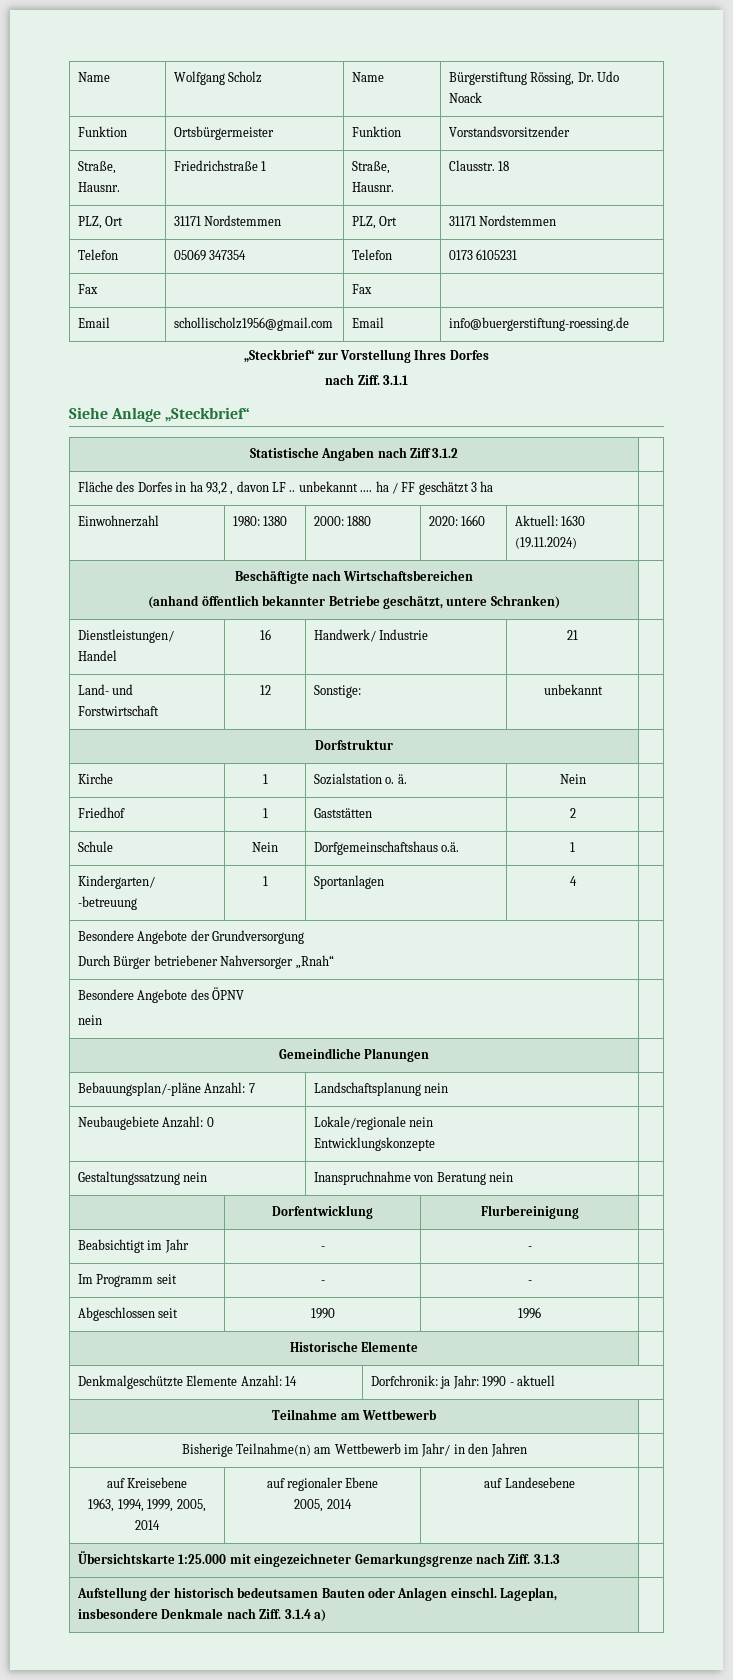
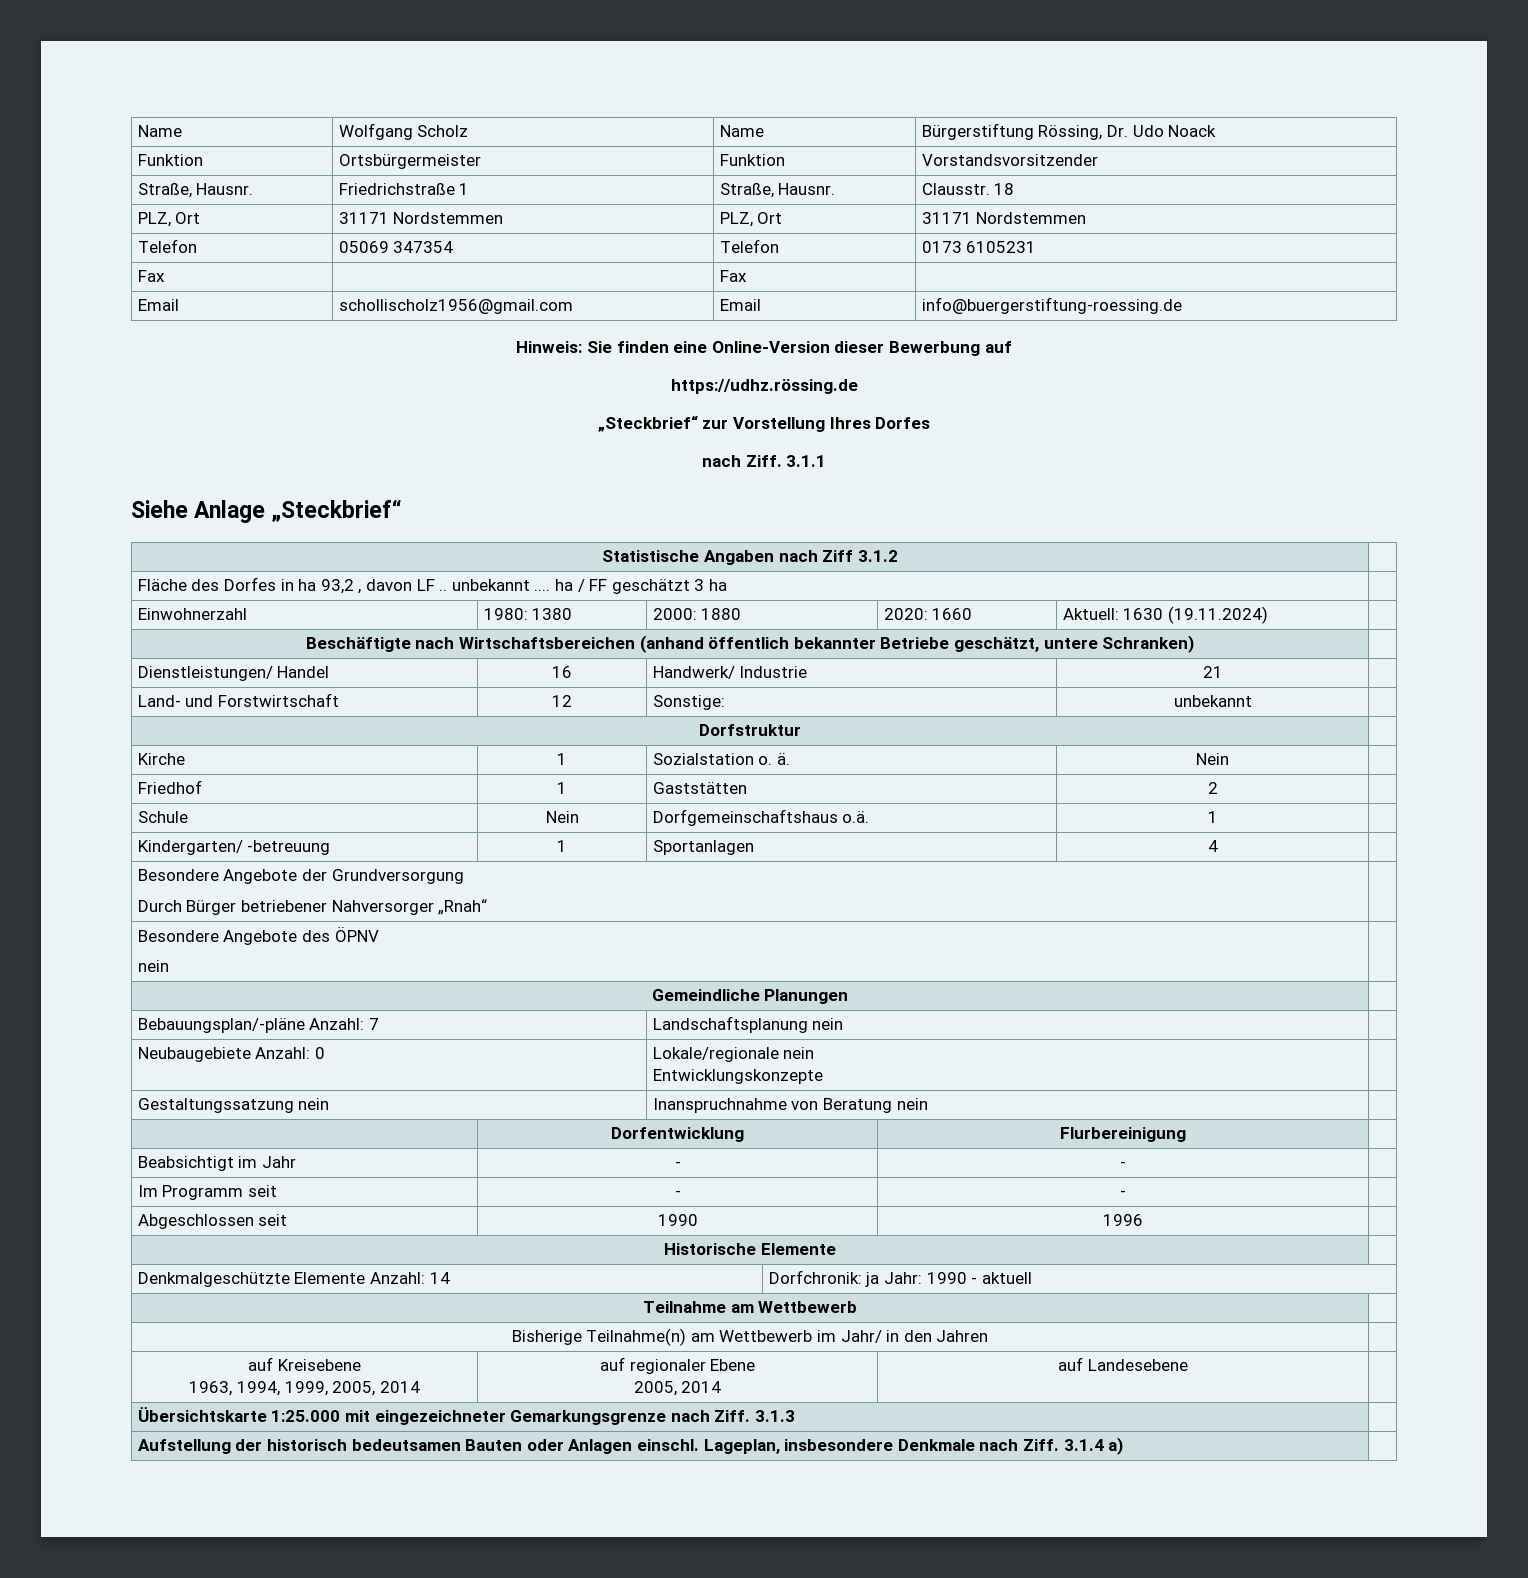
+ Hinweis: Sie finden eine Online-Version dieser Bewerbung auf
+ https://udhz.rössing.de
- Beschäftigte nach Wirtschaftsbereichen
- (anhand öffentlich bekannter Betriebe geschätzt, untere Schranken) |
+ Beschäftigte nach Wirtschaftsbereichen (anhand öffentlich bekannter Betriebe geschätzt, untere Schranken) |

